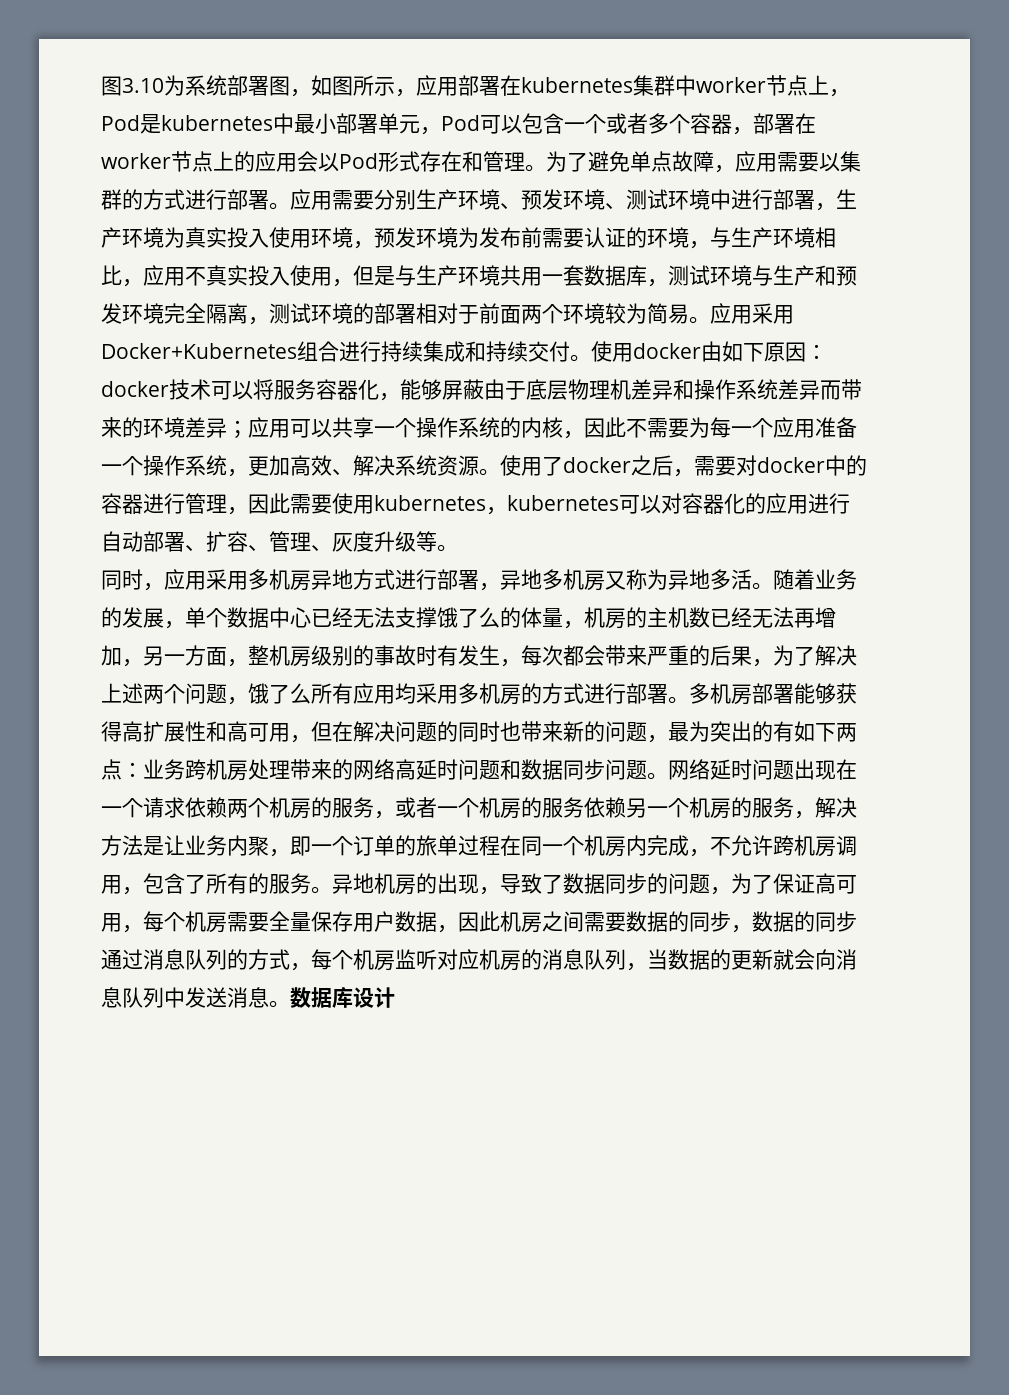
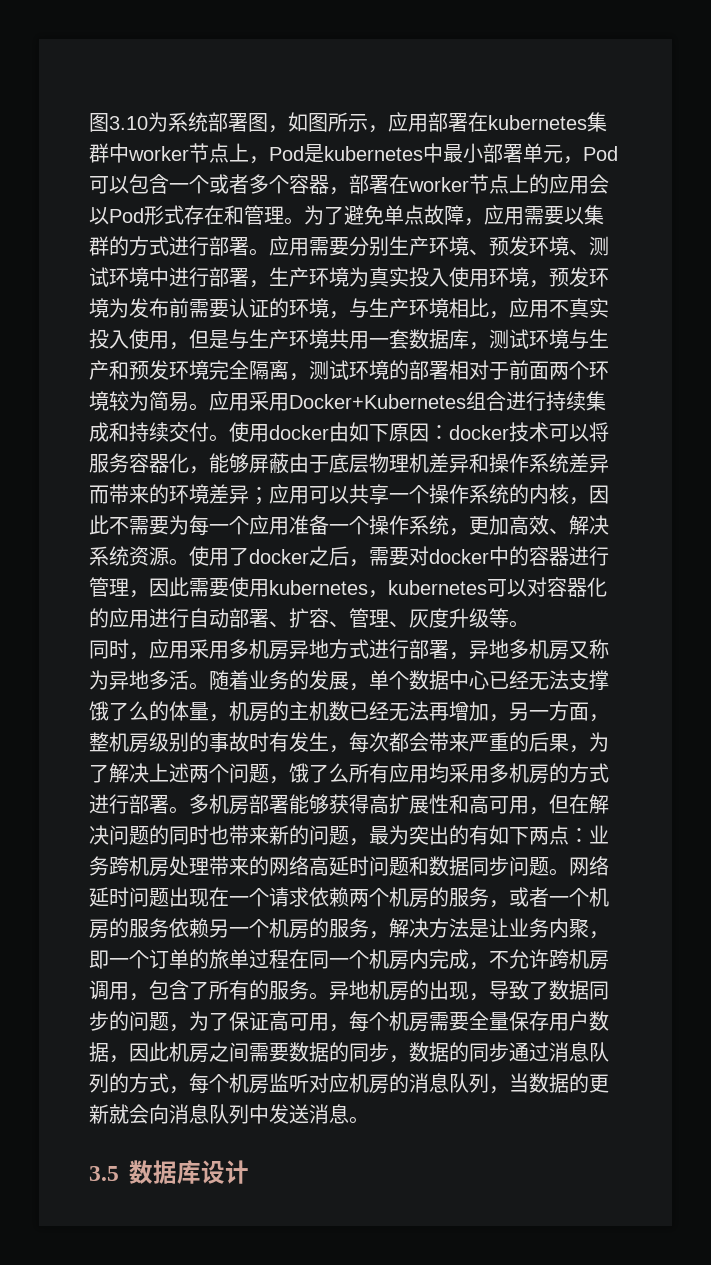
- 异地机房的出现，导致了数据同步的问题，为了保证高可用，每个机房需要全量保存用户数据，因此机房之间需要数据的同步，数据的同步通过消息队列的方式，每个机房监听对应机房的消息队列，当数据的更新就会向消息队列中发送消息。数据库设计
+ 异地机房的出现，导致了数据同步的问题，为了保证高可用，每个机房需要全量保存用户数据，因此机房之间需要数据的同步，数据的同步通过消息队列的方式，每个机房监听对应机房的消息队列，当数据的更新就会向消息队列中发送消息。
+ 3.5数据库设计

